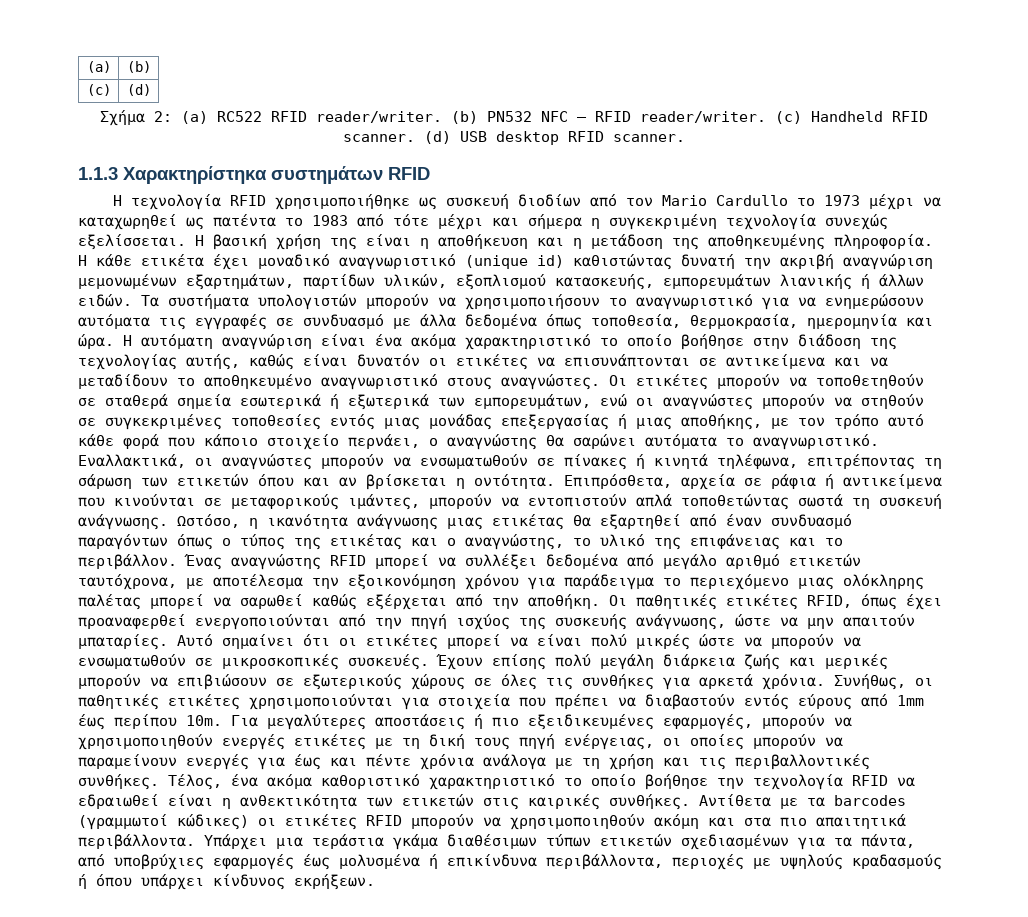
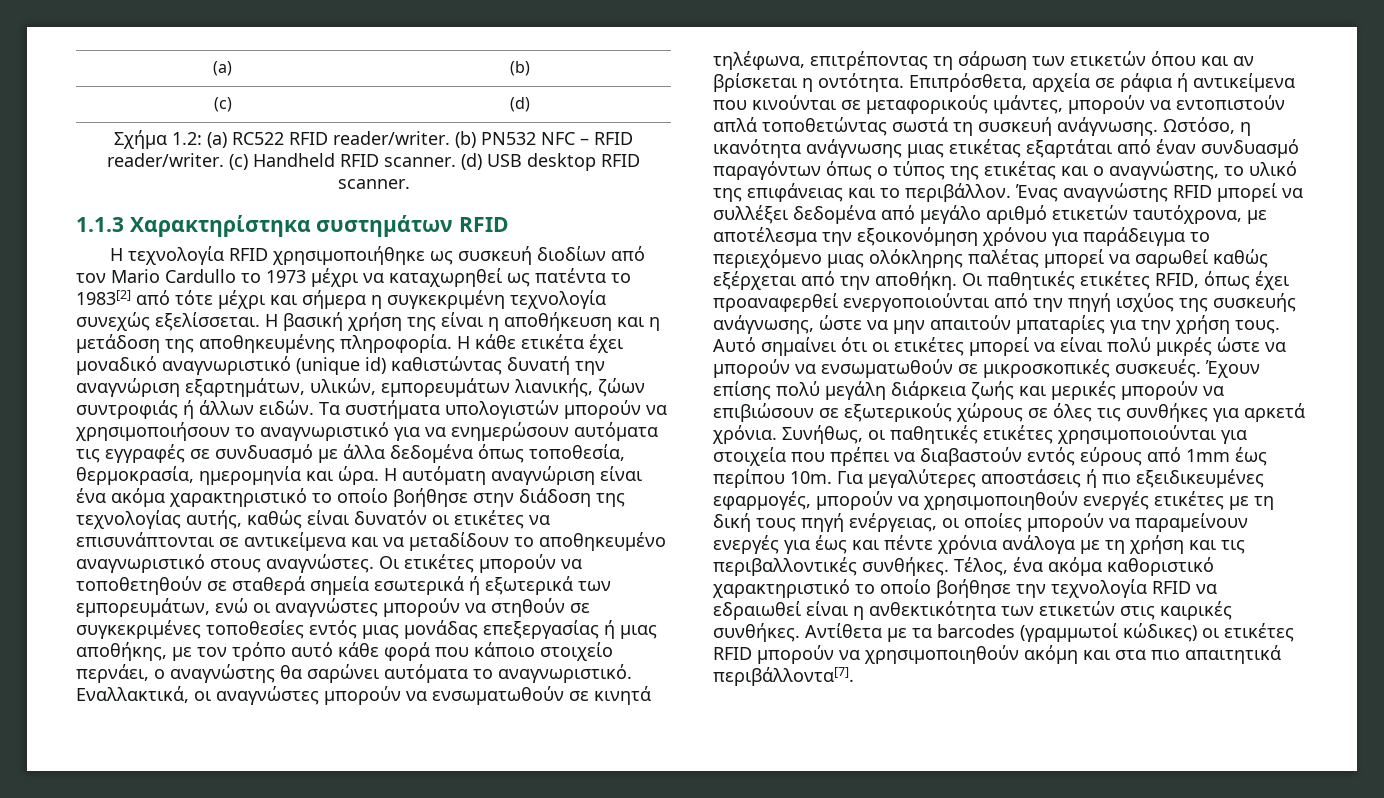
- Σχήμα 2: (a) RC522 RFID reader/writer.
+ Σχήμα 1.2: (a) RC522 RFID reader/writer.
- Η τεχνολογία RFID χρησιμοποιήθηκε ως συσκευή διοδίων από τον Mario Cardullo το 1973 μέχρι να καταχωρηθεί ως πατέντα το 1983 από τότε μέχρι και σήμερα η συγκεκριμένη τεχνολογία συνεχώς εξελίσσεται.
+ Η τεχνολογία RFID χρησιμοποιήθηκε ως συσκευή διοδίων από τον Mario Cardullo το 1973 μέχρι να καταχωρηθεί ως πατέντα το 1983[2] από τότε μέχρι και σήμερα η συγκεκριμένη τεχνολογία συνεχώς εξελίσσεται.
- Η κάθε ετικέτα έχει μοναδικό αναγνωριστικό (unique id) καθιστώντας δυνατή την ακριβή αναγνώριση μεμονωμένων εξαρτημάτων, παρτίδων υλικών, εξοπλισμού κατασκευής, εμπορευμάτων λιανικής ή άλλων ειδών.
+ Η κάθε ετικέτα έχει μοναδικό αναγνωριστικό (unique id) καθιστώντας δυνατή την αναγνώριση εξαρτημάτων, υλικών, εμπορευμάτων λιανικής, ζώων συντροφιάς ή άλλων ειδών.
- Εναλλακτικά, οι αναγνώστες μπορούν να ενσωματωθούν σε πίνακες ή κινητά τηλέφωνα, επιτρέποντας τη σάρωση των ετικετών όπου και αν βρίσκεται η οντότητα.
+ Εναλλακτικά, οι αναγνώστες μπορούν να ενσωματωθούν σε κινητά τηλέφωνα, επιτρέποντας τη σάρωση των ετικετών όπου και αν βρίσκεται η οντότητα.
- Ωστόσο, η ικανότητα ανάγνωσης μιας ετικέτας θα εξαρτηθεί από έναν συνδυασμό παραγόντων όπως ο τύπος της ετικέτας και ο αναγνώστης, το υλικό της επιφάνειας και το περιβάλλον.
+ Ωστόσο, η ικανότητα ανάγνωσης μιας ετικέτας εξαρτάται από έναν συνδυασμό παραγόντων όπως ο τύπος της ετικέτας και ο αναγνώστης, το υλικό της επιφάνειας και το περιβάλλον.
- Οι παθητικές ετικέτες RFID, όπως έχει προαναφερθεί ενεργοποιούνται από την πηγή ισχύος της συσκευής ανάγνωσης, ώστε να μην απαιτούν μπαταρίες.
+ Οι παθητικές ετικέτες RFID, όπως έχει προαναφερθεί ενεργοποιούνται από την πηγή ισχύος της συσκευής ανάγνωσης, ώστε να μην απαιτούν μπαταρίες για την χρήση τους.
- Αντίθετα με τα barcodes (γραμμωτοί κώδικες) οι ετικέτες RFID μπορούν να χρησιμοποιηθούν ακόμη και στα πιο απαιτητικά περιβάλλοντα. Υπάρχει μια τεράστια γκάμα διαθέσιμων τύπων ετικετών σχεδιασμένων για τα πάντα, από υποβρύχιες εφαρμογές έως μολυσμένα ή επικίνδυνα περιβάλλοντα, περιοχές με υψηλούς κραδασμούς ή όπου υπάρχει κίνδυνος εκρήξεων.
+ Αντίθετα με τα barcodes (γραμμωτοί κώδικες) οι ετικέτες RFID μπορούν να χρησιμοποιηθούν ακόμη και στα πιο απαιτητικά περιβάλλοντα[7].

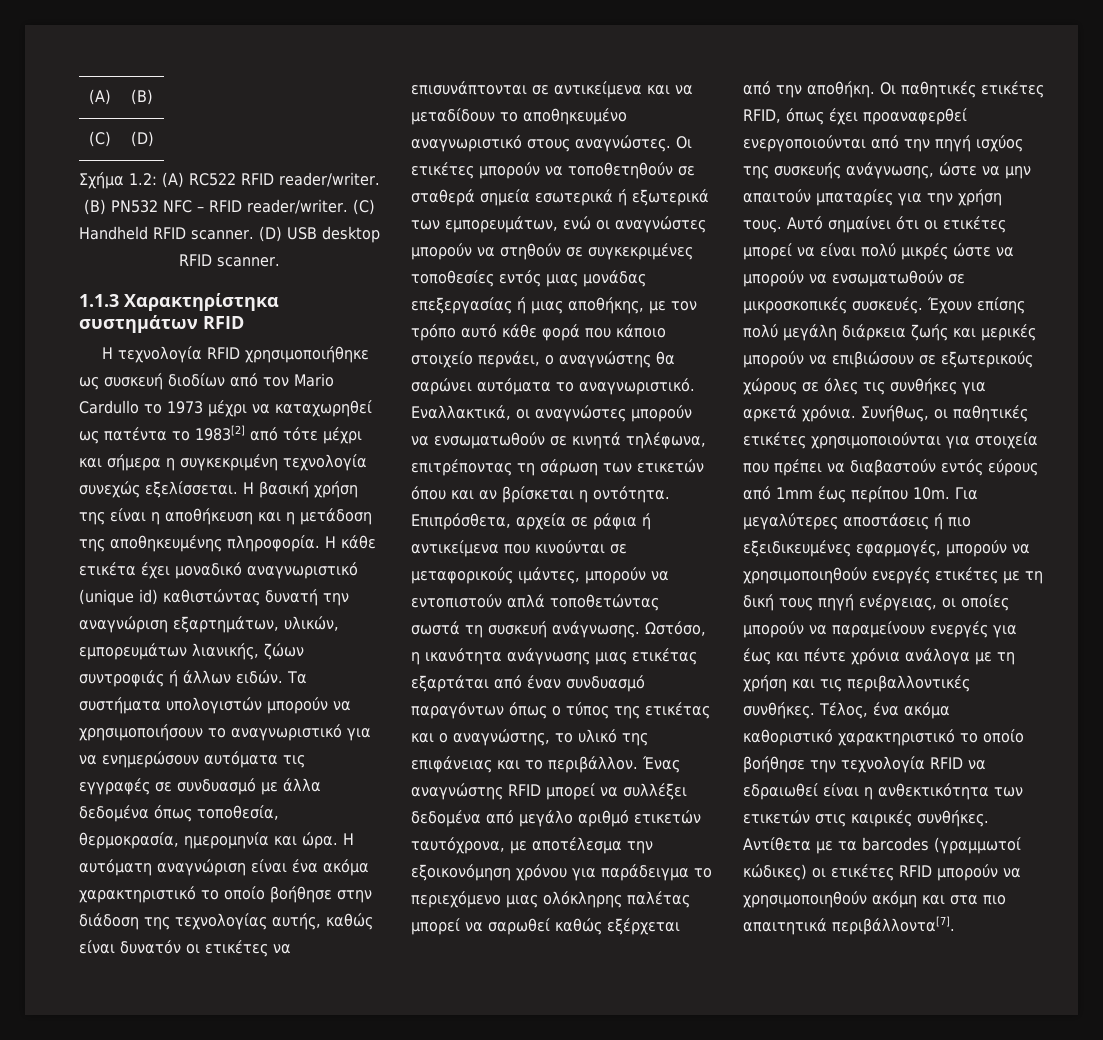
- (a) | (b)
- (c) | (d)
+ (A) | (B)
+ (C) | (D)
- Σχήμα 1.2: (a) RC522 RFID reader/writer.
+ Σχήμα 1.2: (A) RC522 RFID reader/writer.
- (b) PN532 NFC – RFID reader/writer.
+ (B) PN532 NFC – RFID reader/writer.
- (c) Handheld RFID scanner.
+ (C) Handheld RFID scanner.
- (d) USB desktop RFID scanner.
+ (D) USB desktop RFID scanner.

